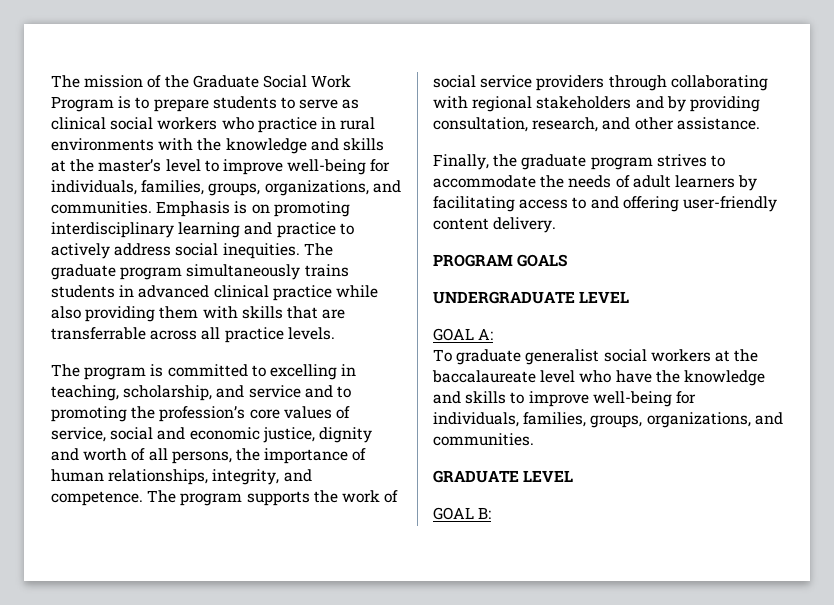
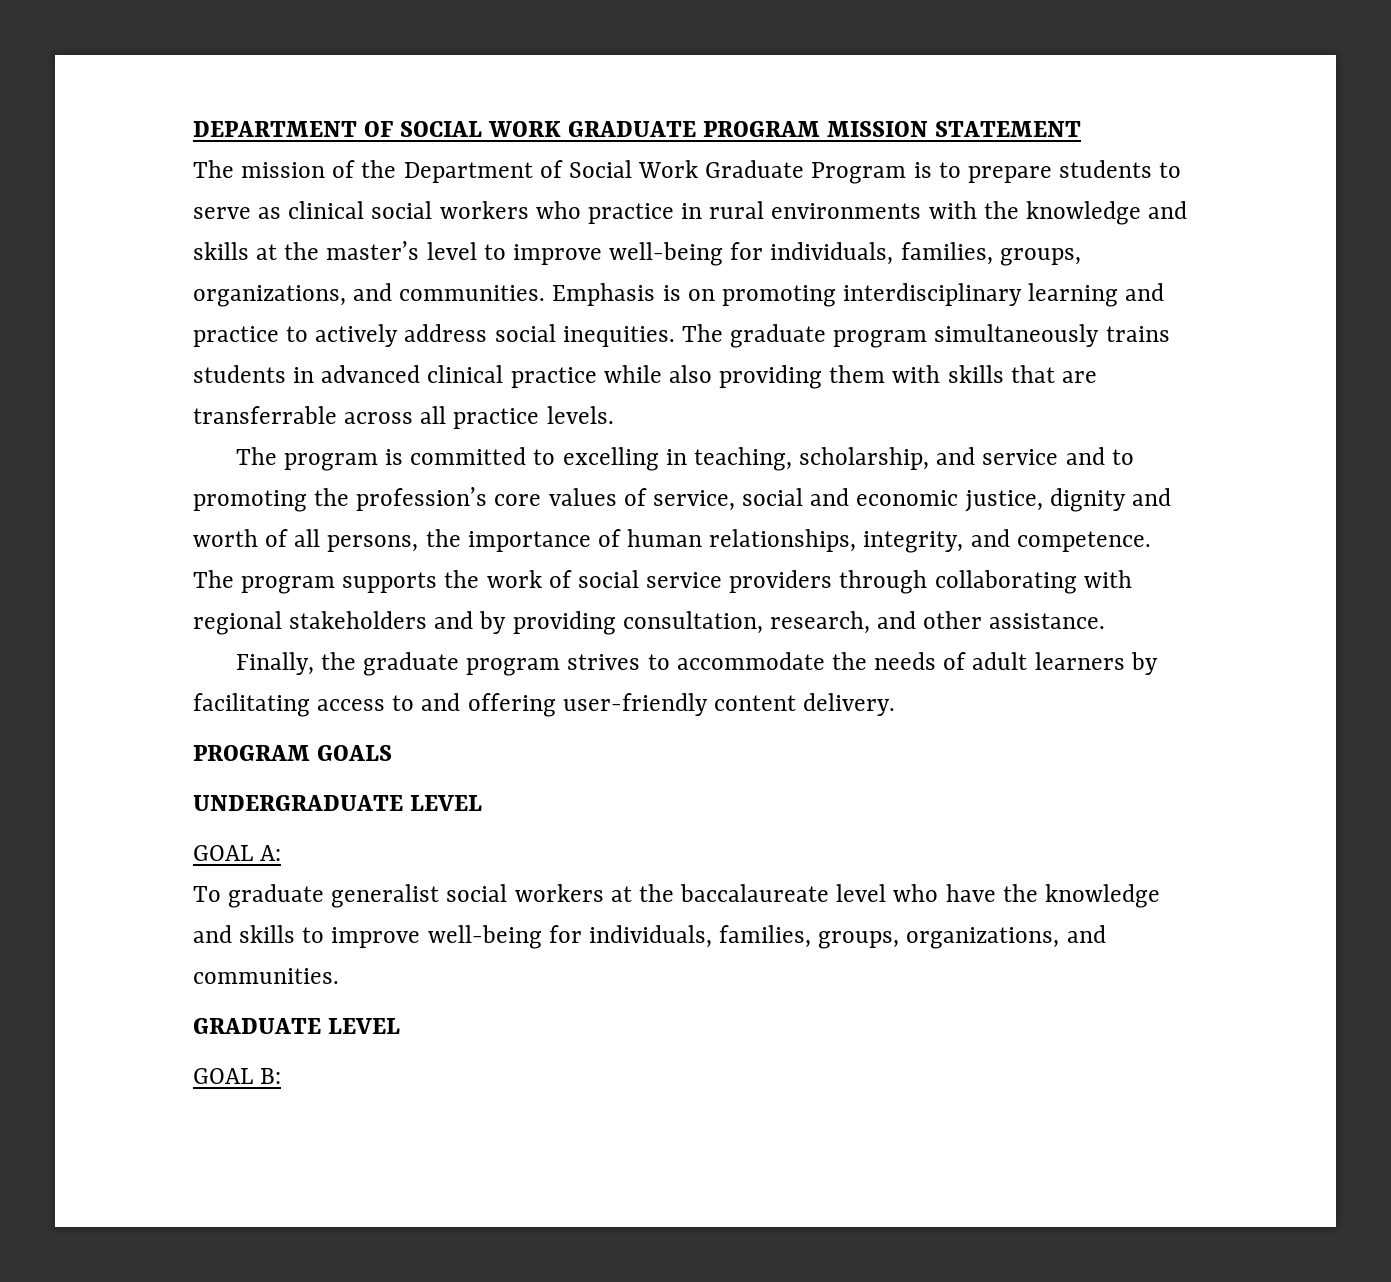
+ DEPARTMENT OF SOCIAL WORK GRADUATE PROGRAM MISSION STATEMENT
- The mission of the Graduate Social Work Program is to prepare students to serve as clinical social workers who practice in rural environments with the knowledge and skills at the master’s level to improve well-being for individuals, families, groups, organizations, and communities.
+ The mission of the Department of Social Work Graduate Program is to prepare students to serve as clinical social workers who practice in rural environments with the knowledge and skills at the master’s level to improve well-being for individuals, families, groups, organizations, and communities.

